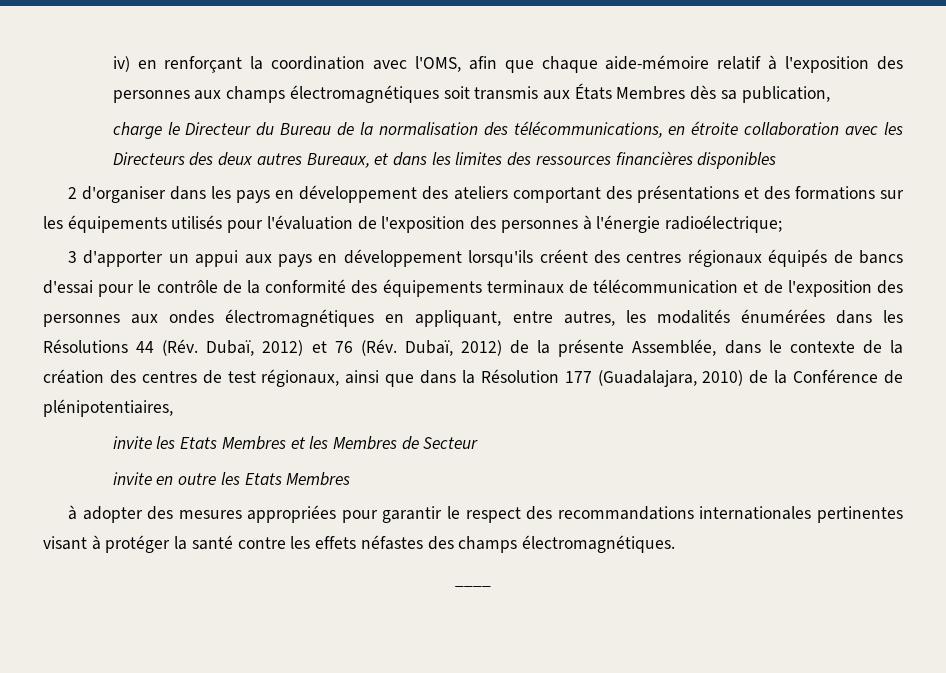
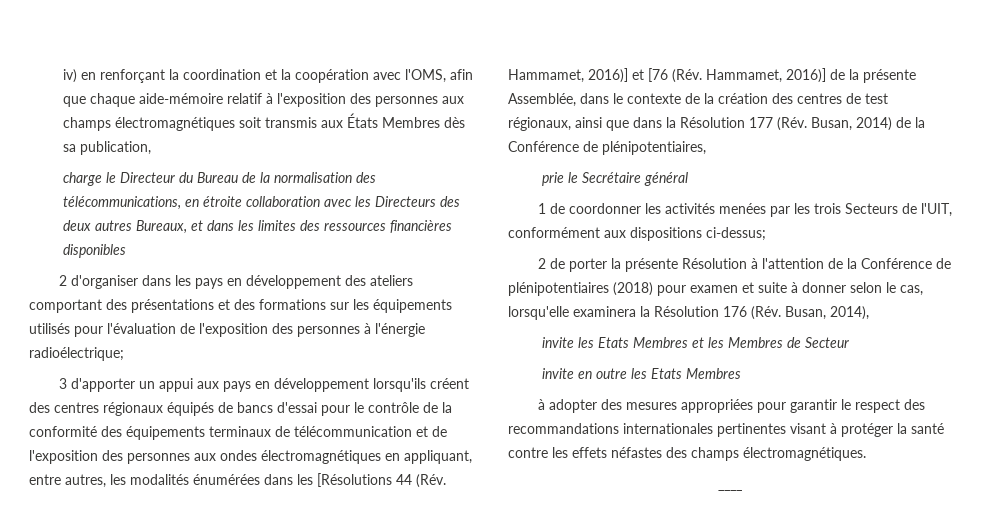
- iv) en renforçant la coordination avec l'OMS, afin que chaque aide-mémoire relatif à l'exposition des personnes aux champs électromagnétiques soit transmis aux États Membres dès sa publication,
+ iv) en renforçant la coordination et la coopération avec l'OMS, afin que chaque aide-mémoire relatif à l'exposition des personnes aux champs électromagnétiques soit transmis aux États Membres dès sa publication,
- 3 d'apporter un appui aux pays en développement lorsqu'ils créent des centres régionaux équipés de bancs d'essai pour le contrôle de la conformité des équipements terminaux de télécommunication et de l'exposition des personnes aux ondes électromagnétiques en appliquant, entre autres, les modalités énumérées dans les Résolutions 44 (Rév. Dubaï, 2012) et 76 (Rév. Dubaï, 2012) de la présente Assemblée, dans le contexte de la création des centres de test régionaux, ainsi que dans la Résolution 177 (Guadalajara, 2010) de la Conférence de plénipotentiaires,
+ 3 d'apporter un appui aux pays en développement lorsqu'ils créent des centres régionaux équipés de bancs d'essai pour le contrôle de la conformité des équipements terminaux de télécommunication et de l'exposition des personnes aux ondes électromagnétiques en appliquant, entre autres, les modalités énumérées dans les [Résolutions 44 (Rév. Hammamet, 2016)] et [76 (Rév. Hammamet, 2016)] de la présente Assemblée, dans le contexte de la création des centres de test régionaux, ainsi que dans la Résolution 177 (Rév. Busan, 2014) de la Conférence de plénipotentiaires,
+ prie le Secrétaire général
+ 1 de coordonner les activités menées par les trois Secteurs de l'UIT, conformément aux dispositions ci-dessus;
+ 2 de porter la présente Résolution à l'attention de la Conférence de plénipotentiaires (2018) pour examen et suite à donner selon le cas, lorsqu'elle examinera la Résolution 176 (Rév. Busan, 2014),

